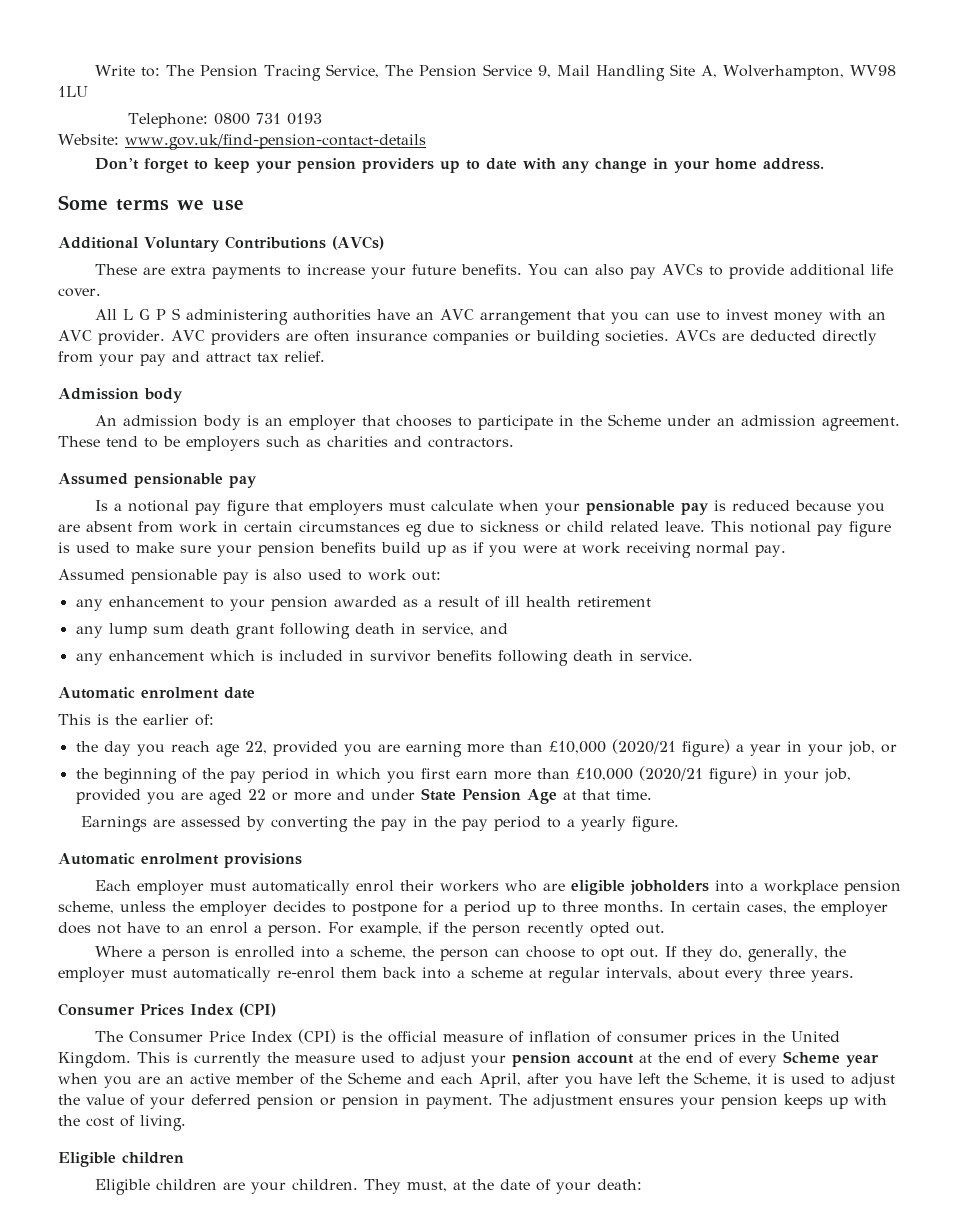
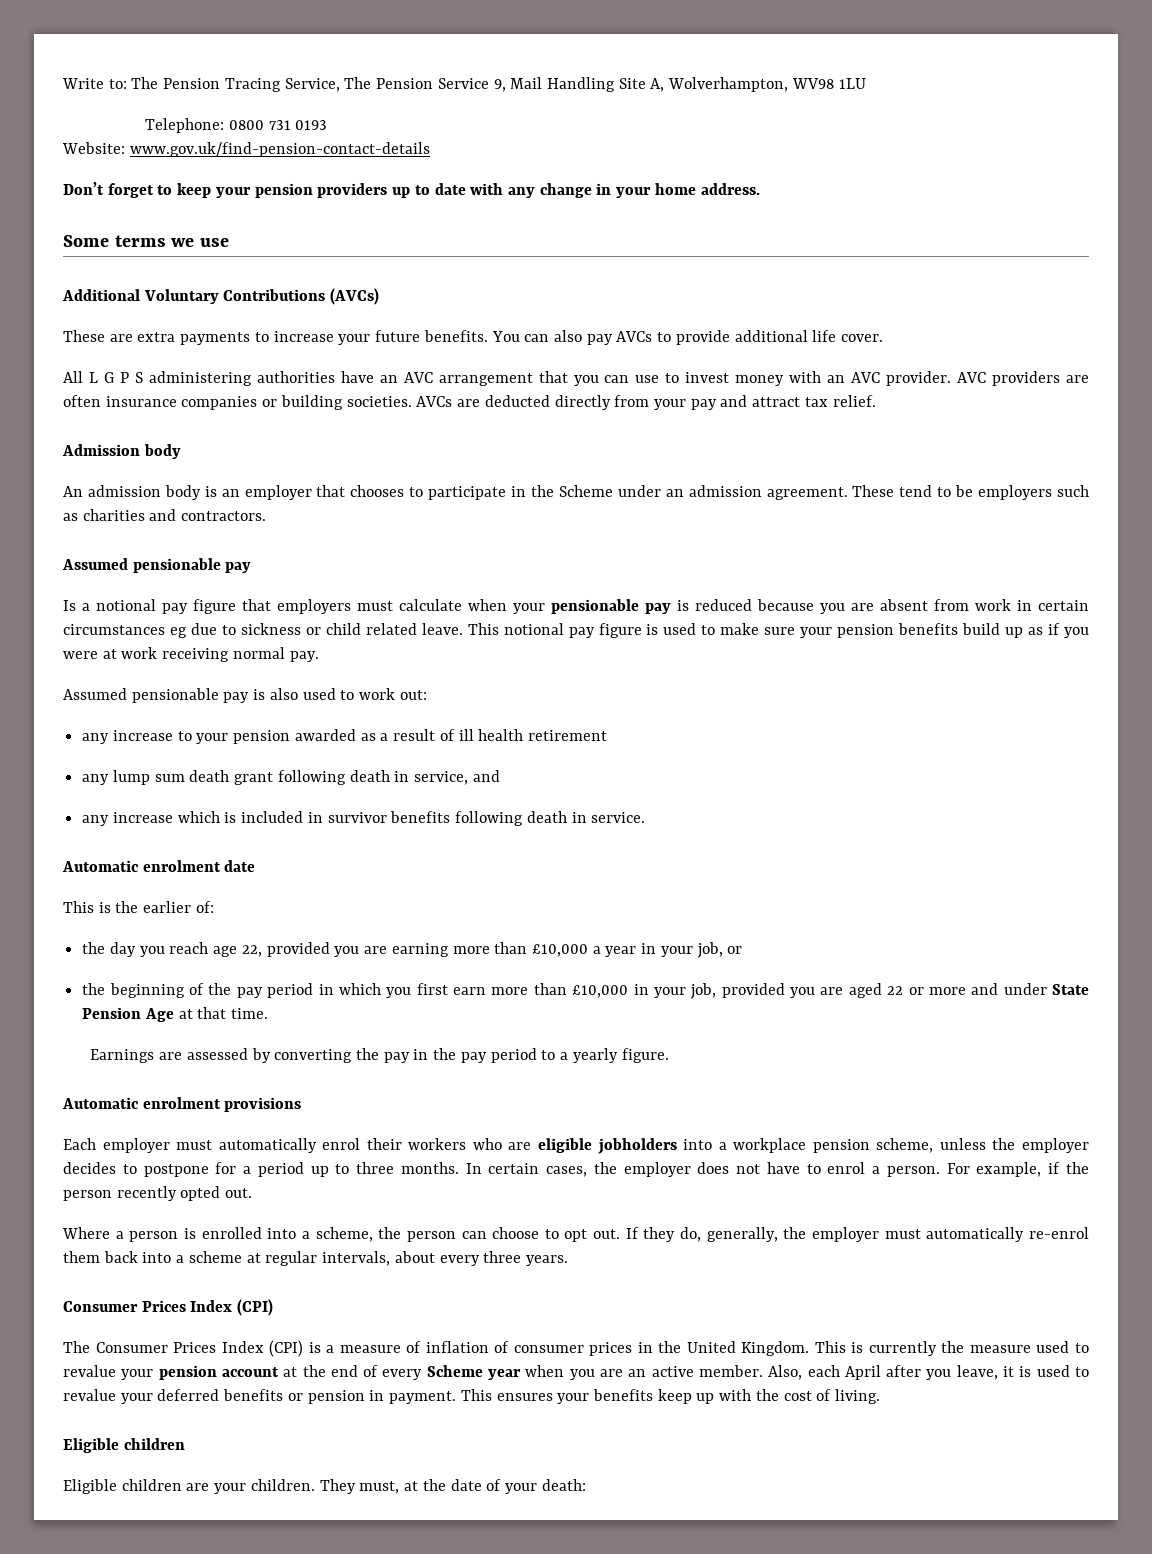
- any enhancement to your pension awarded as a result of ill health retirement
+ any increase to your pension awarded as a result of ill health retirement
- any enhancement which is included in survivor benefits following death in service.
+ any increase which is included in survivor benefits following death in service.
- the day you reach age 22, provided you are earning more than £10,000 (2020/21 figure) a year in your job, or
+ the day you reach age 22, provided you are earning more than £10,000 a year in your job, or
- the beginning of the pay period in which you first earn more than £10,000 (2020/21 figure) in your job, provided you are aged 22 or more and under State Pension Age at that time.
+ the beginning of the pay period in which you first earn more than £10,000 in your job, provided you are aged 22 or more and under State Pension Age at that time.
- In certain cases, the employer does not have to an enrol a person.
+ In certain cases, the employer does not have to enrol a person.
- The Consumer Price Index (CPI) is the official measure of inflation of consumer prices in the United Kingdom.
+ The Consumer Prices Index (CPI) is a measure of inflation of consumer prices in the United Kingdom.
- This is currently the measure used to adjust your pension account at the end of every Scheme year when you are an active member of the Scheme and each April, after you have left the Scheme, it is used to adjust the value of your deferred pension or pension in payment.
+ This is currently the measure used to revalue your pension account at the end of every Scheme year when you are an active member. Also, each April after you leave, it is used to revalue your deferred benefits or pension in payment.
- The adjustment ensures your pension keeps up with the cost of living.
+ This ensures your benefits keep up with the cost of living.

